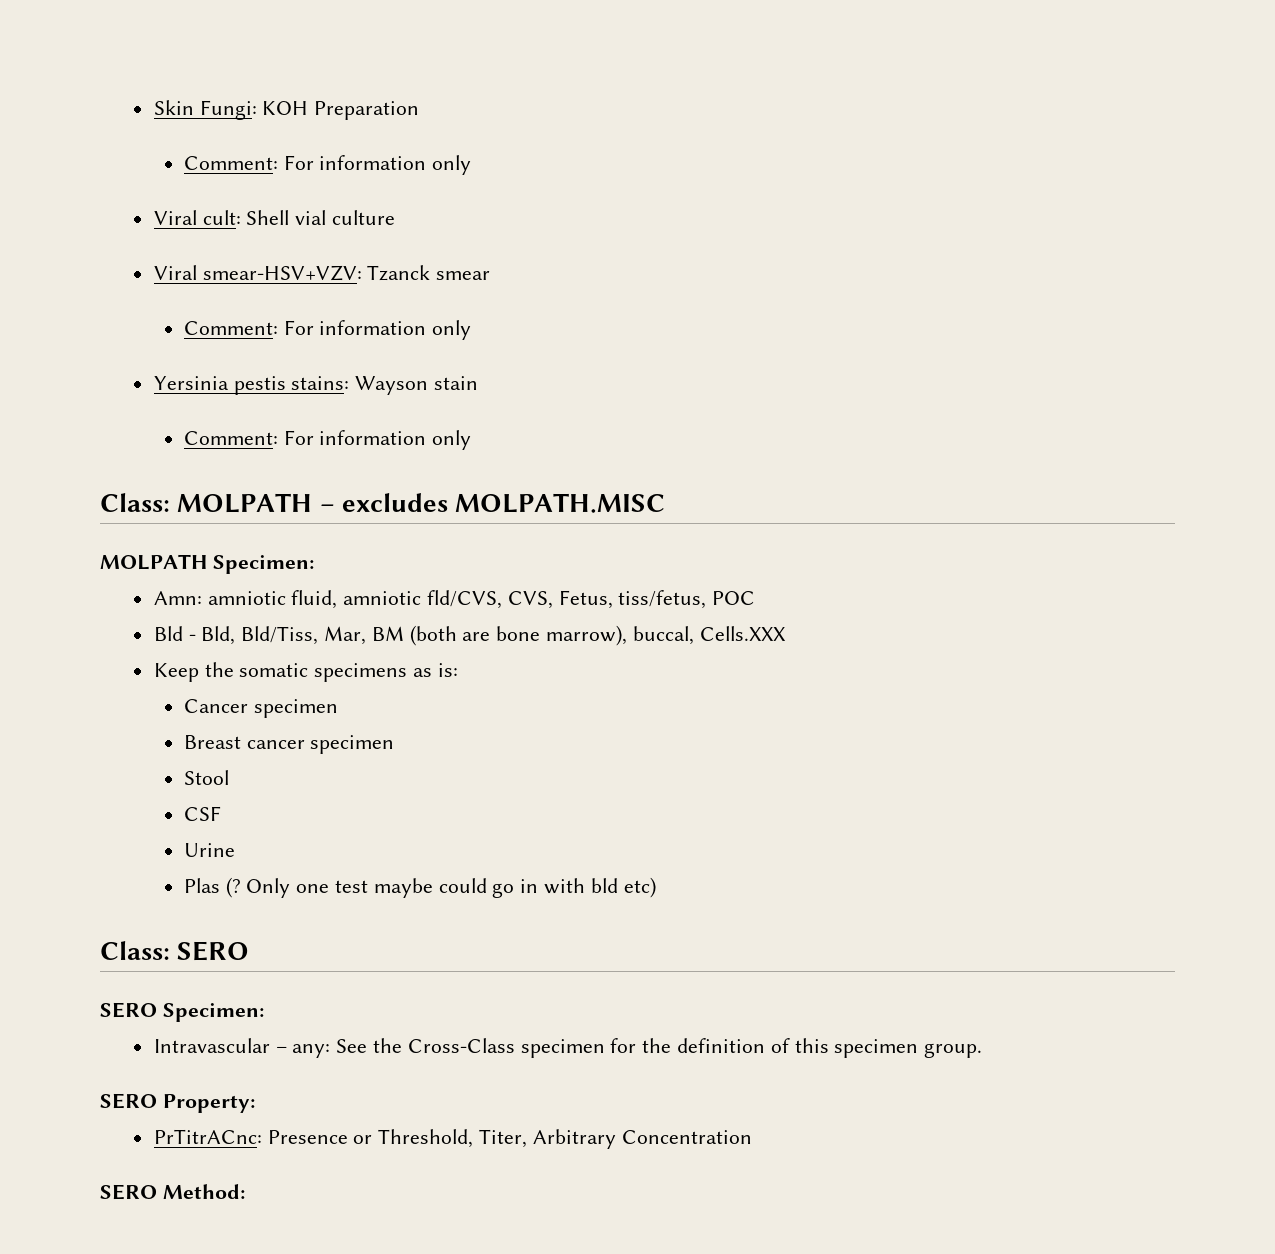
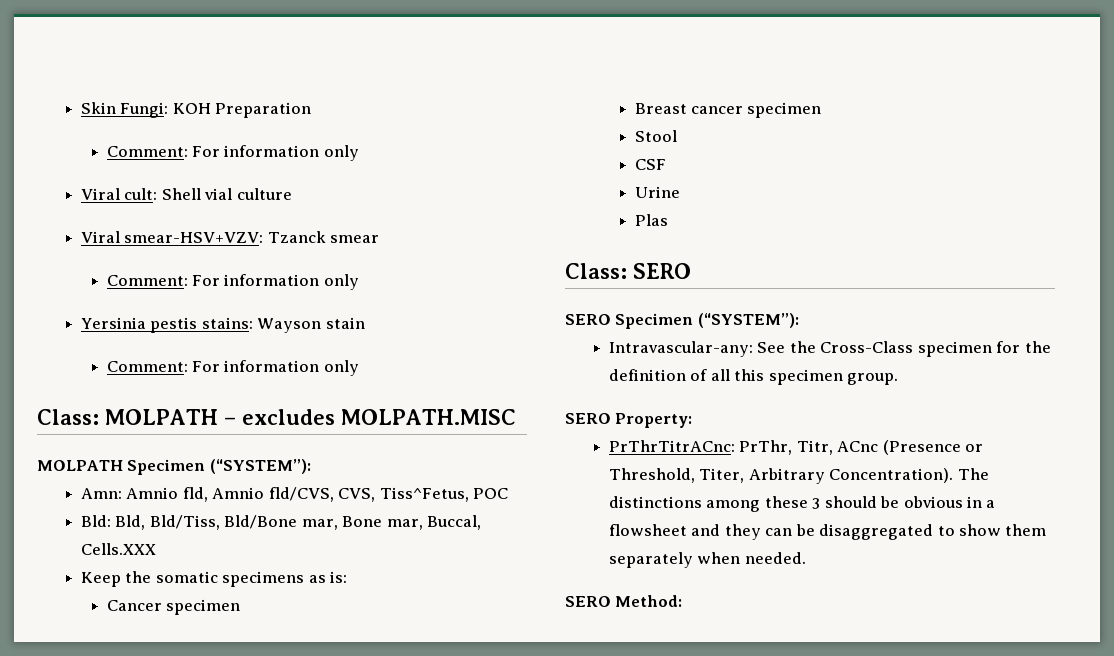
- MOLPATH Specimen:
+ MOLPATH Specimen (“SYSTEM”):
- Amn: amniotic fluid, amniotic fld/CVS, CVS, Fetus, tiss/fetus, POC
- Bld - Bld, Bld/Tiss, Mar, BM (both are bone marrow), buccal, Cells.XXX
+ Amn: Amnio fld, Amnio fld/CVS, CVS, Tiss^Fetus, POC
+ Bld: Bld, Bld/Tiss, Bld/Bone mar, Bone mar, Buccal, Cells.XXX
- Plas (? Only one test maybe could go in with bld etc)
+ Plas
- SERO Specimen:
- Intravascular – any: See the Cross-Class specimen for the definition of this specimen group.
+ SERO Specimen (“SYSTEM”):
+ Intravascular-any: See the Cross-Class specimen for the definition of all this specimen group.
- PrTitrACnc: Presence or Threshold, Titer, Arbitrary Concentration
+ PrThrTitrACnc: PrThr, Titr, ACnc (Presence or Threshold, Titer, Arbitrary Concentration). The distinctions among these 3 should be obvious in a flowsheet and they can be disaggregated to show them separately when needed.

